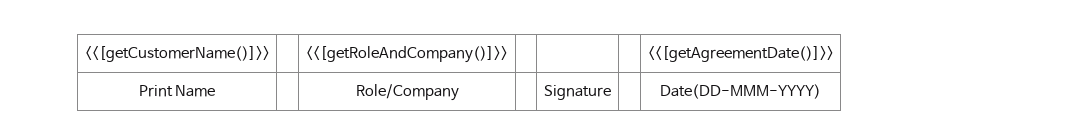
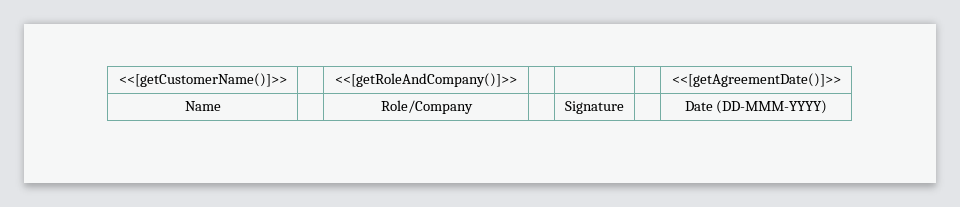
- Print Name | | Role/Company | | Signature | | Date(DD-MMM-YYYY)
+ Name | | Role/Company | | Signature | | Date (DD-MMM-YYYY)

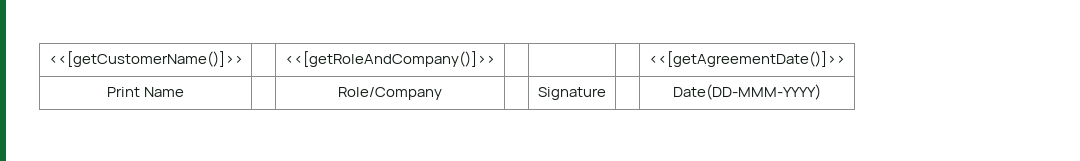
- Name | | Role/Company | | Signature | | Date (DD-MMM-YYYY)
+ Print Name | | Role/Company | | Signature | | Date(DD-MMM-YYYY)

